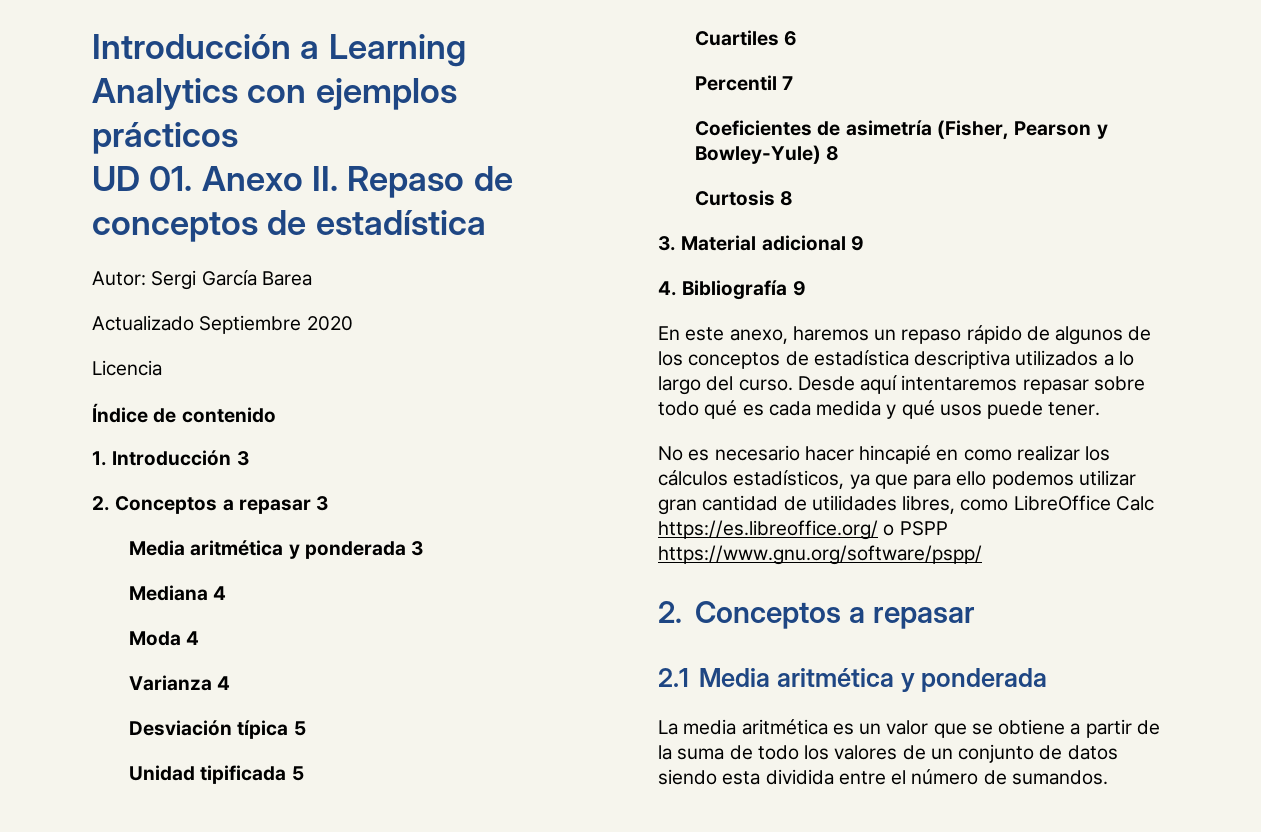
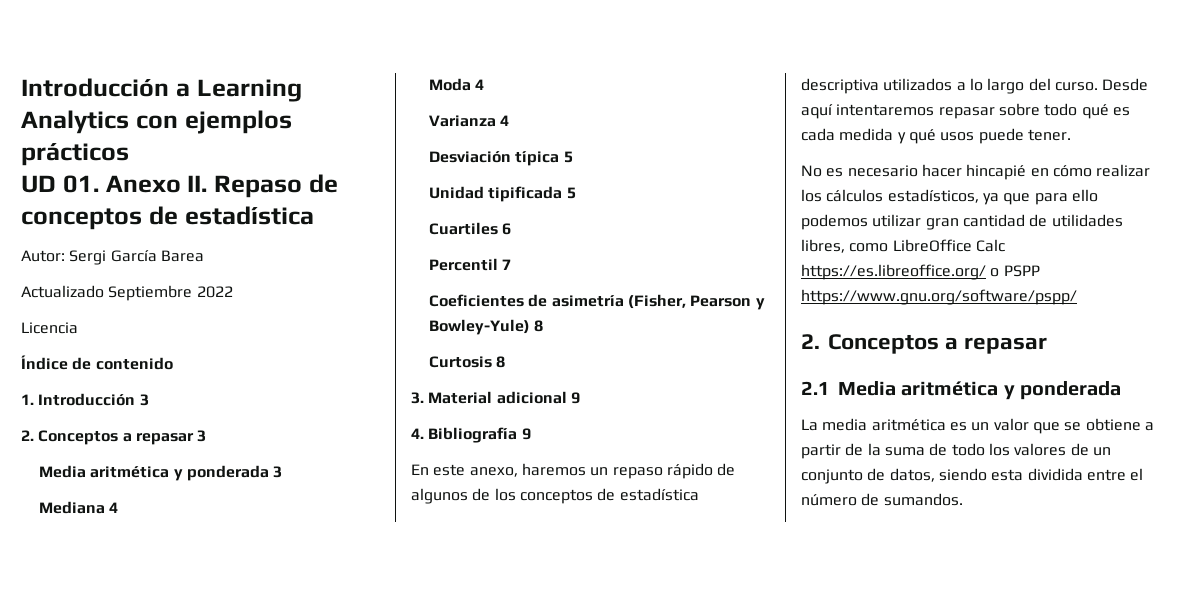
- Actualizado Septiembre 2020
+ Actualizado Septiembre 2022
- No es necesario hacer hincapié en como realizar los cálculos estadísticos, ya que para ello podemos utilizar gran cantidad de utilidades libres, como LibreOffice Calc https://es.libreoffice.org/ o PSPP https://www.gnu.org/software/pspp/
+ No es necesario hacer hincapié en cómo realizar los cálculos estadísticos, ya que para ello podemos utilizar gran cantidad de utilidades libres, como LibreOffice Calc https://es.libreoffice.org/ o PSPP https://www.gnu.org/software/pspp/
- La media aritmética es un valor que se obtiene a partir de la suma de todo los valores de un conjunto de datos siendo esta dividida entre el número de sumandos.
+ La media aritmética es un valor que se obtiene a partir de la suma de todo los valores de un conjunto de datos, siendo esta dividida entre el número de sumandos.

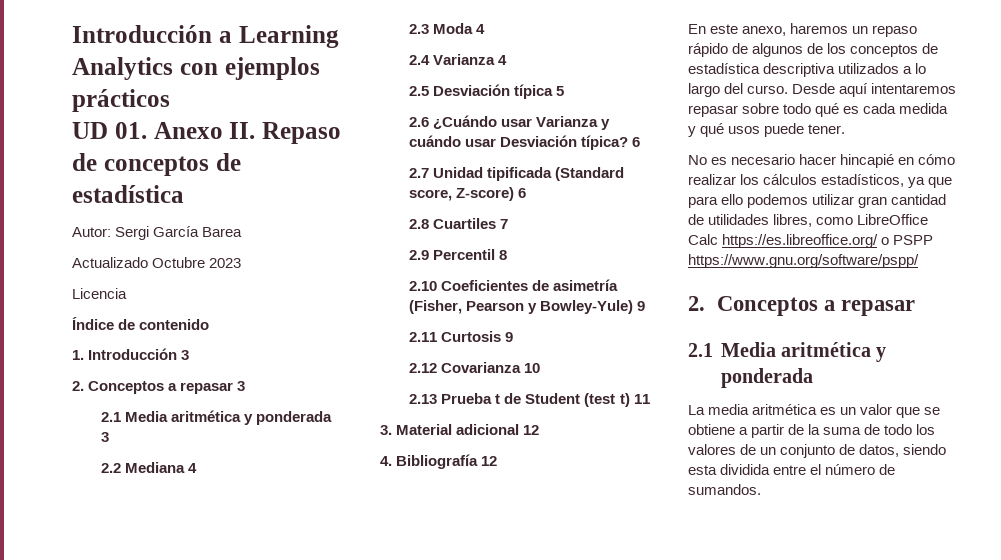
- Actualizado Septiembre 2022
+ Actualizado Octubre 2023
- Media aritmética y ponderada 3
+ 2.1 Media aritmética y ponderada 3
- Mediana 4
+ 2.2 Mediana 4
- Moda 4
+ 2.3 Moda 4
- Varianza 4
+ 2.4 Varianza 4
- Desviación típica 5
+ 2.5 Desviación típica 5
- Unidad tipificada 5
- Cuartiles 6
- Percentil 7
+ 2.6 ¿Cuándo usar Varianza y cuándo usar Desviación típica? 6
+ 2.7 Unidad tipificada (Standard score, Z-score) 6
+ 2.8 Cuartiles 7
- Coeficientes de asimetría (Fisher, Pearson y Bowley-Yule) 8
- Curtosis 8
+ 2.9 Percentil 8
+ 2.10 Coeficientes de asimetría (Fisher, Pearson y Bowley-Yule) 9
+ 2.11 Curtosis 9
+ 2.12 Covarianza 10
+ 2.13 Prueba t de Student (test t) 11
- 3. Material adicional 9
+ 3. Material adicional 12
- 4. Bibliografía 9
+ 4. Bibliografía 12

